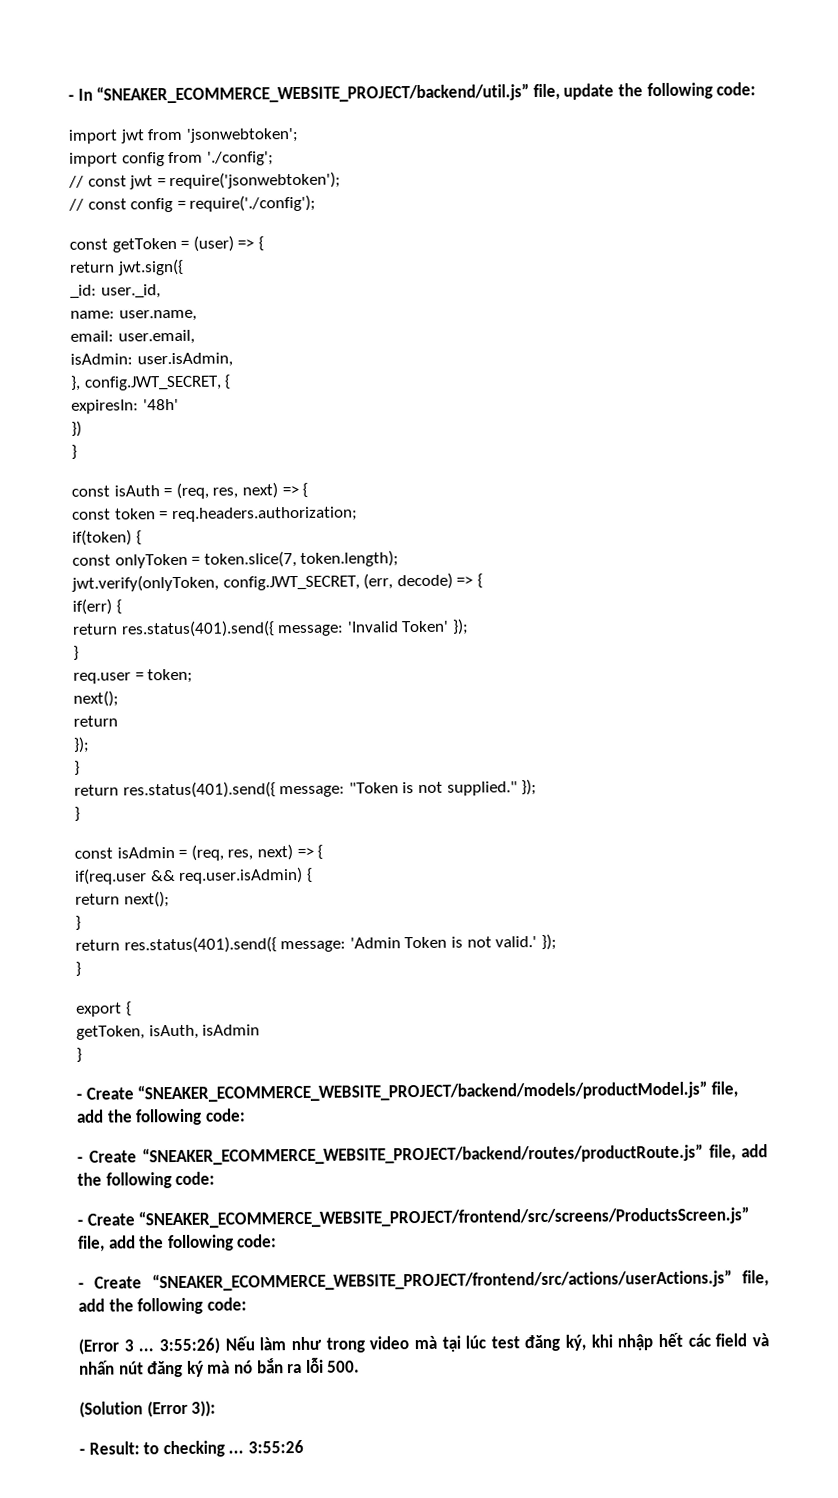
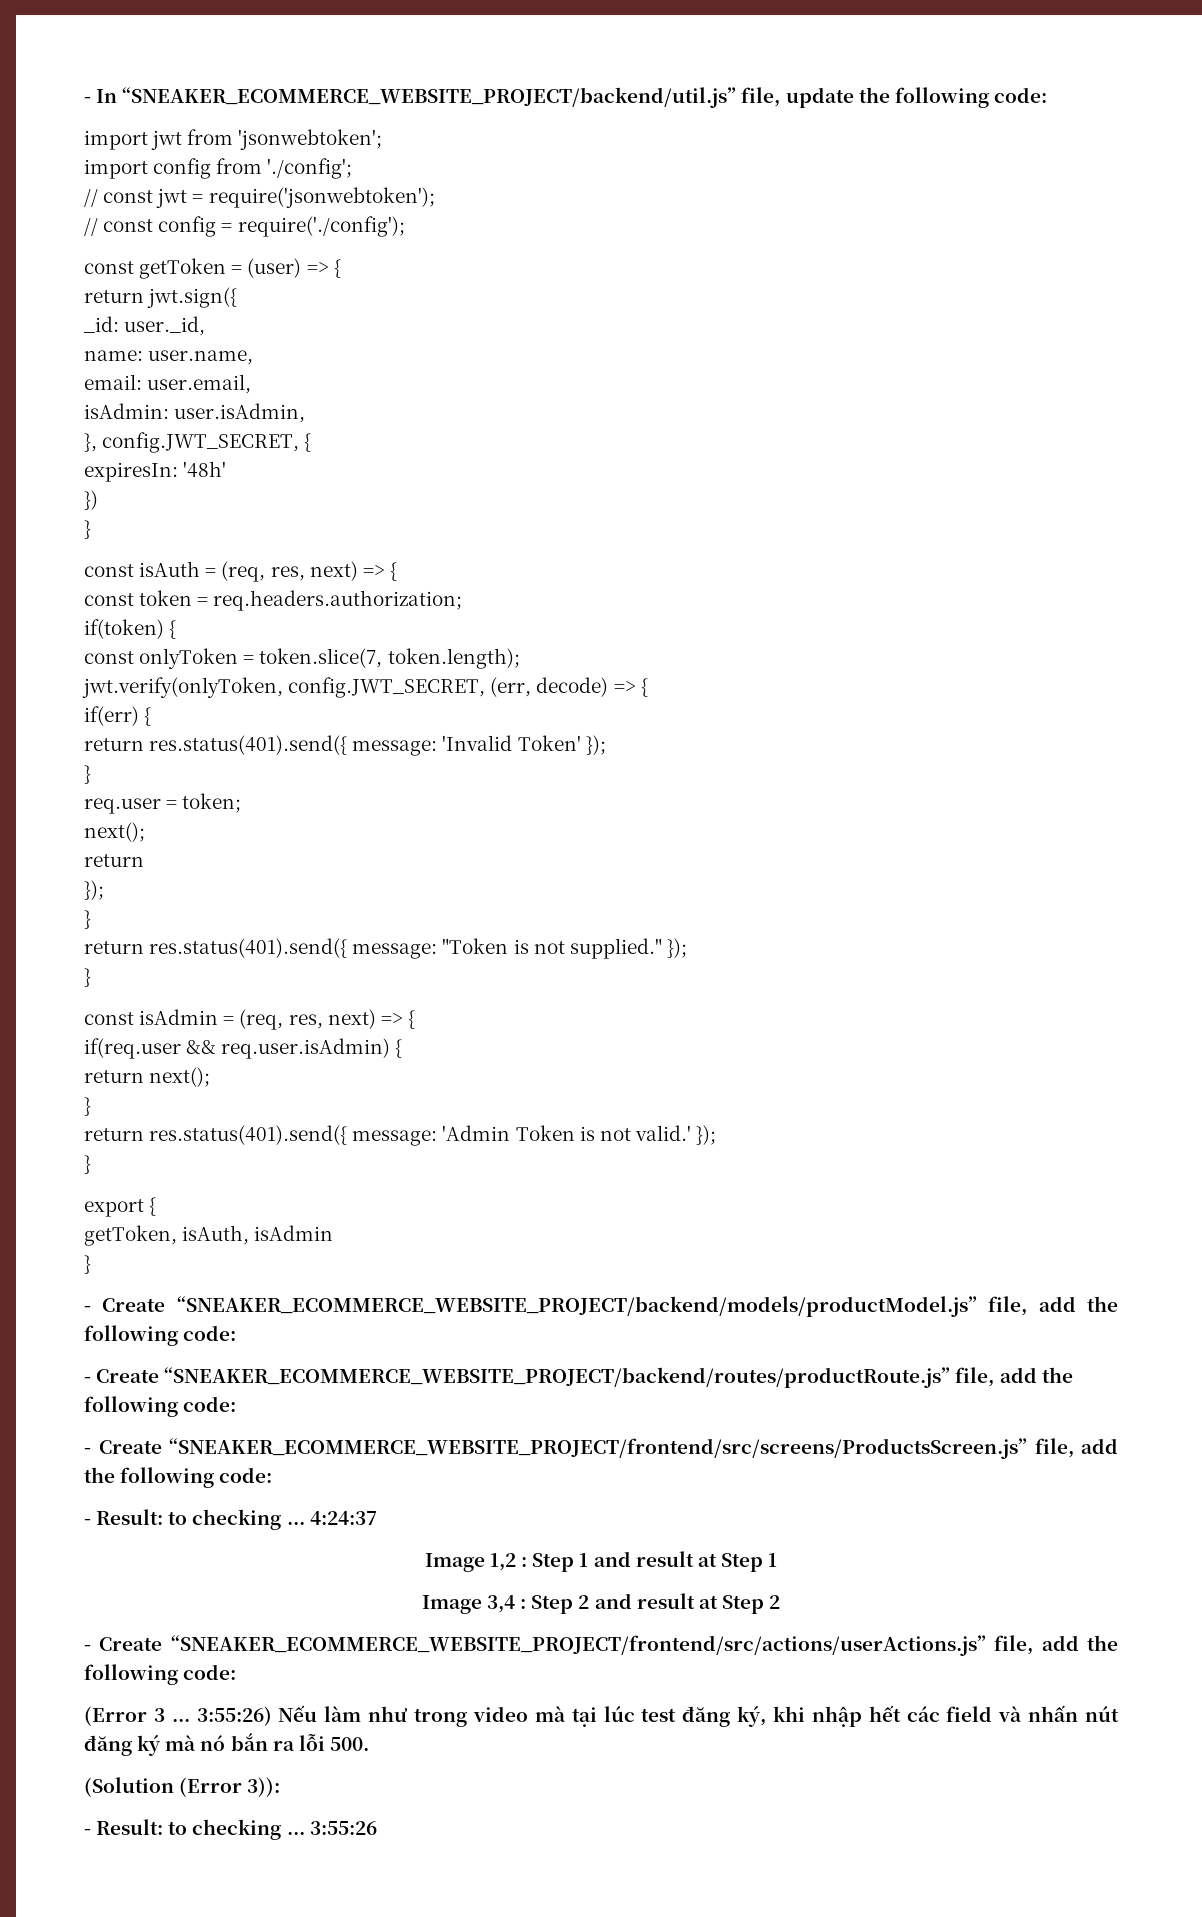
+ - Result: to checking ... 4:24:37
+ Image 1,2 : Step 1 and result at Step 1
+ Image 3,4 : Step 2 and result at Step 2

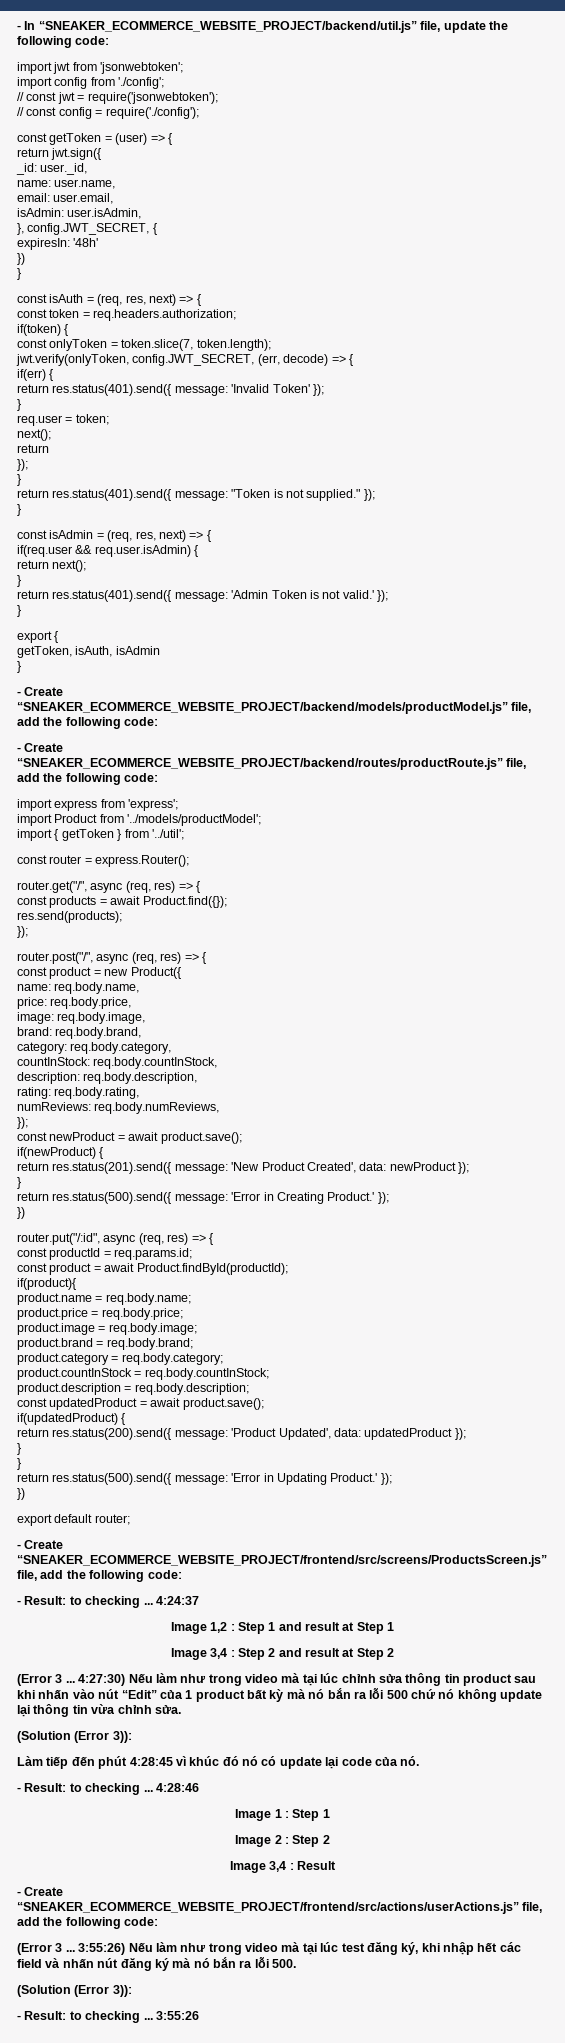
+ import express from 'express';
+ import Product from '../models/productModel';
+ import { getToken } from '../util';
+ const router = express.Router();
+ router.get("/", async (req, res) => {
+ const products = await Product.find({});
+ res.send(products);
+ });
+ router.post("/", async (req, res) => {
+ const product = new Product({
+ name: req.body.name,
+ price: req.body.price,
+ image: req.body.image,
+ brand: req.body.brand,
+ category: req.body.category,
+ countInStock: req.body.countInStock,
+ description: req.body.description,
+ rating: req.body.rating,
+ numReviews: req.body.numReviews,
+ });
+ const newProduct = await product.save();
+ if(newProduct) {
+ return res.status(201).send({ message: 'New Product Created', data: newProduct });
+ }
+ return res.status(500).send({ message: 'Error in Creating Product.' });
+ })
+ router.put("/:id", async (req, res) => {
+ const productId = req.params.id;
+ const product = await Product.findById(productId);
+ if(product){
+ product.name = req.body.name;
+ product.price = req.body.price;
+ product.image = req.body.image;
+ product.brand = req.body.brand;
+ product.category = req.body.category;
+ product.countInStock = req.body.countInStock;
+ product.description = req.body.description;
+ const updatedProduct = await product.save();
+ if(updatedProduct) {
+ return res.status(200).send({ message: 'Product Updated', data: updatedProduct });
+ }
+ }
+ return res.status(500).send({ message: 'Error in Updating Product.' });
+ })
+ export default router;
+ (Error 3 ... 4:27:30) Nếu làm như trong video mà tại lúc chỉnh sửa thông tin product sau khi nhấn vào nút “Edit” của 1 product bất kỳ mà nó bắn ra lỗi 500 chứ nó không update lại thông tin vừa chỉnh sửa.
+ (Solution (Error 3)):
+ Làm tiếp đến phút 4:28:45 vì khúc đó nó có update lại code của nó.
+ - Result: to checking ... 4:28:46
+ Image 1 : Step 1
+ Image 2 : Step 2
+ Image 3,4 : Result

